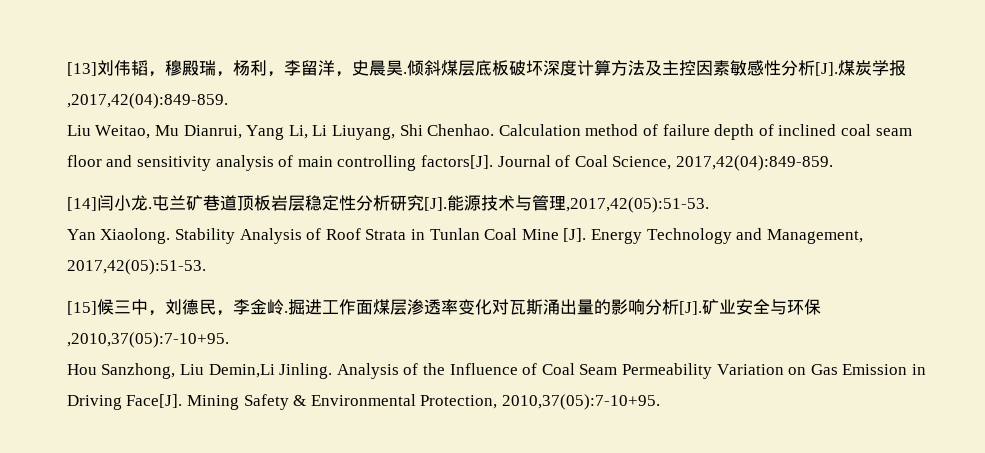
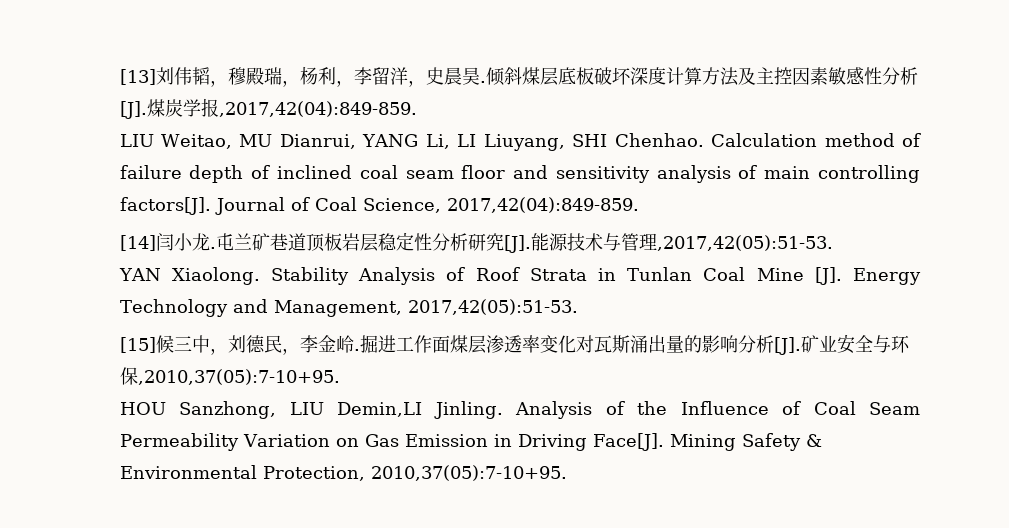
- Liu Weitao, Mu Dianrui, Yang Li, Li Liuyang, Shi Chenhao.
+ LIU Weitao, MU Dianrui, YANG Li, LI Liuyang, SHI Chenhao.
- Yan Xiaolong.
+ YAN Xiaolong.
- Hou Sanzhong, Liu Demin,Li Jinling.
+ HOU Sanzhong, LIU Demin,LI Jinling.

